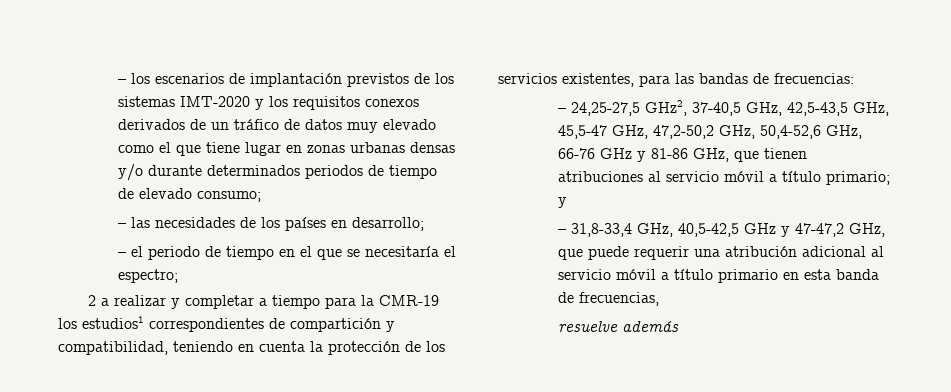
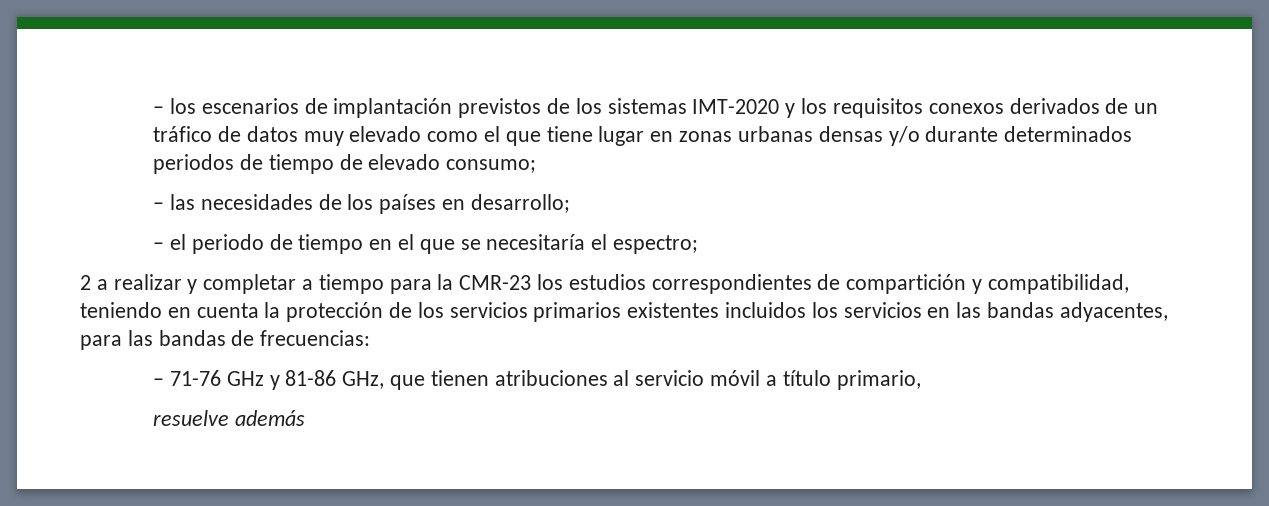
- 2 a realizar y completar a tiempo para la CMR-19 los estudios1 correspondientes de compartición y compatibilidad, teniendo en cuenta la protección de los servicios existentes, para las bandas de frecuencias:
+ 2 a realizar y completar a tiempo para la CMR-23 los estudios correspondientes de compartición y compatibilidad, teniendo en cuenta la protección de los servicios primarios existentes incluidos los servicios en las bandas adyacentes, para las bandas de frecuencias:
- – 24,25-27,5 GHz2, 37-40,5 GHz, 42,5-43,5 GHz, 45,5-47 GHz, 47,2-50,2 GHz, 50,4-52,6 GHz, 66-76 GHz y 81-86 GHz, que tienen atribuciones al servicio móvil a título primario; y
- – 31,8-33,4 GHz, 40,5-42,5 GHz y 47-47,2 GHz, que puede requerir una atribución adicional al servicio móvil a título primario en esta banda de frecuencias,
+ – 71-76 GHz y 81-86 GHz, que tienen atribuciones al servicio móvil a título primario,

